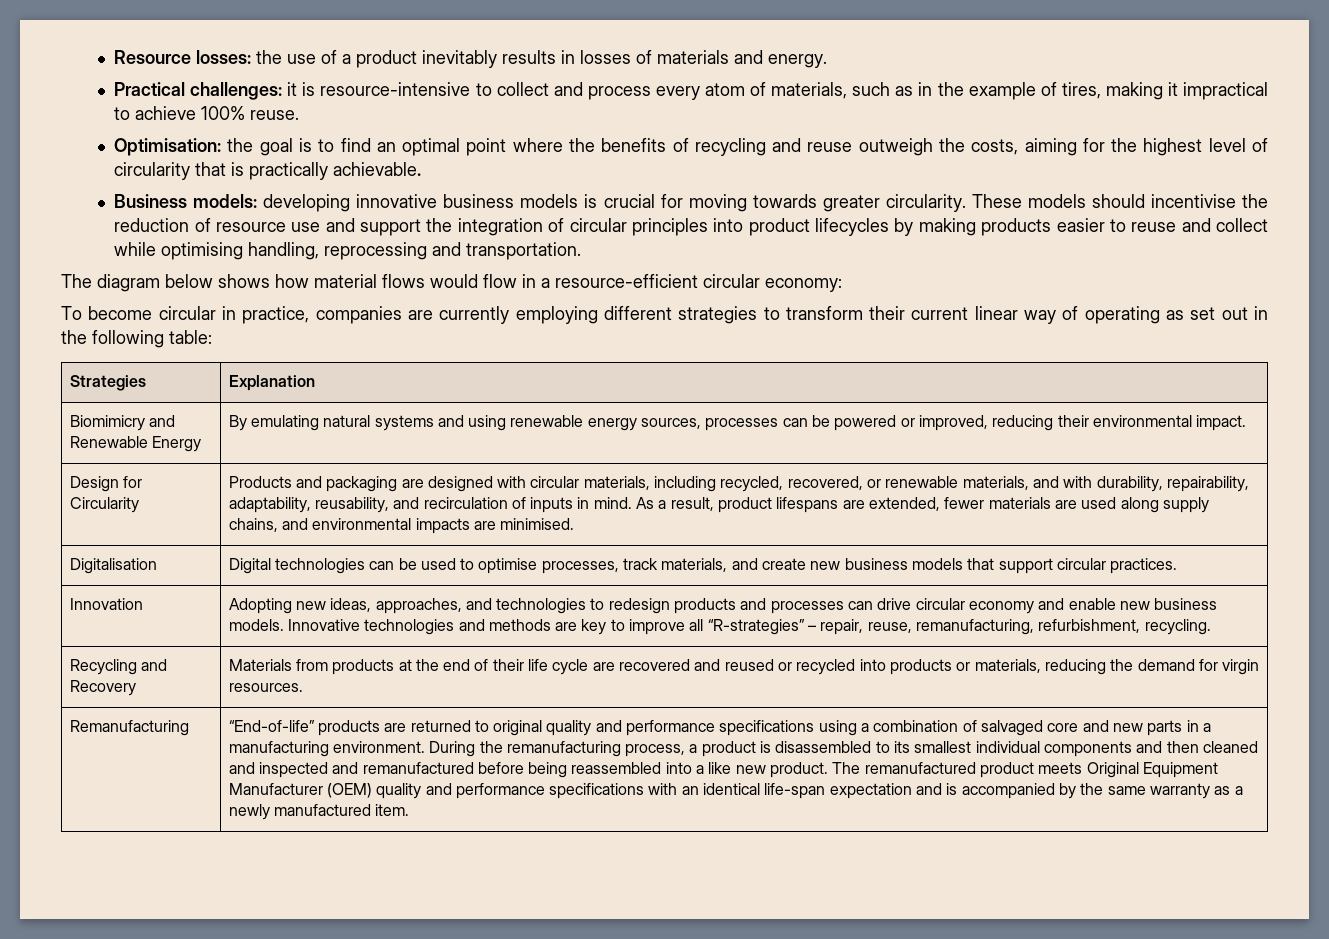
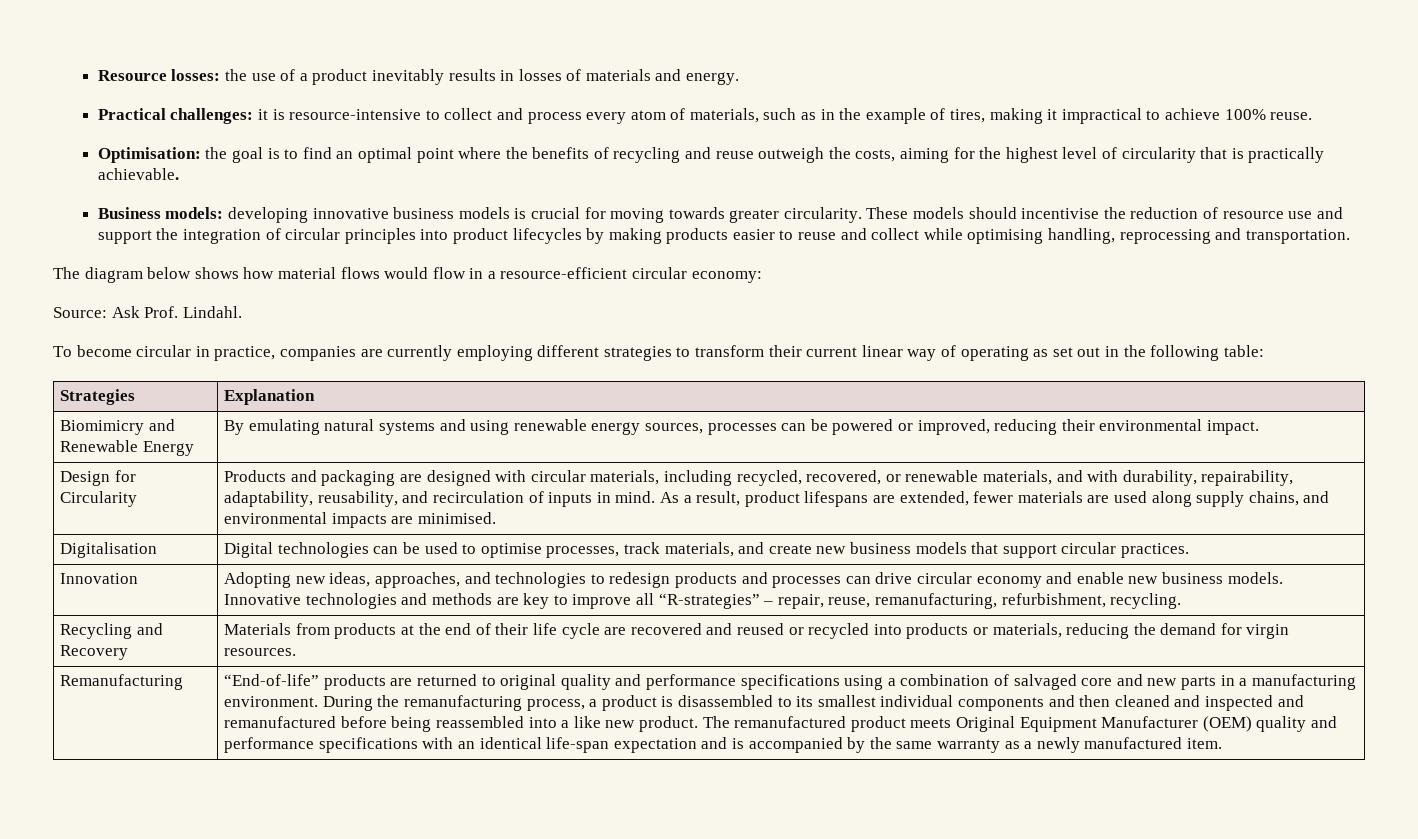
+ Source: Ask Prof. Lindahl.

